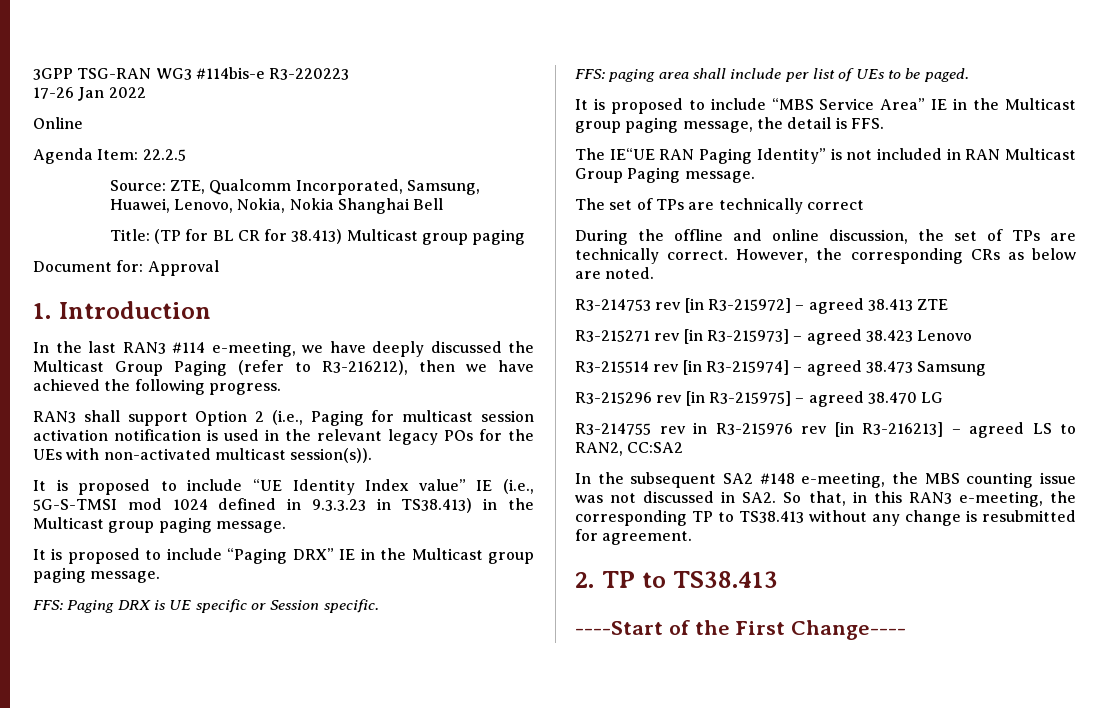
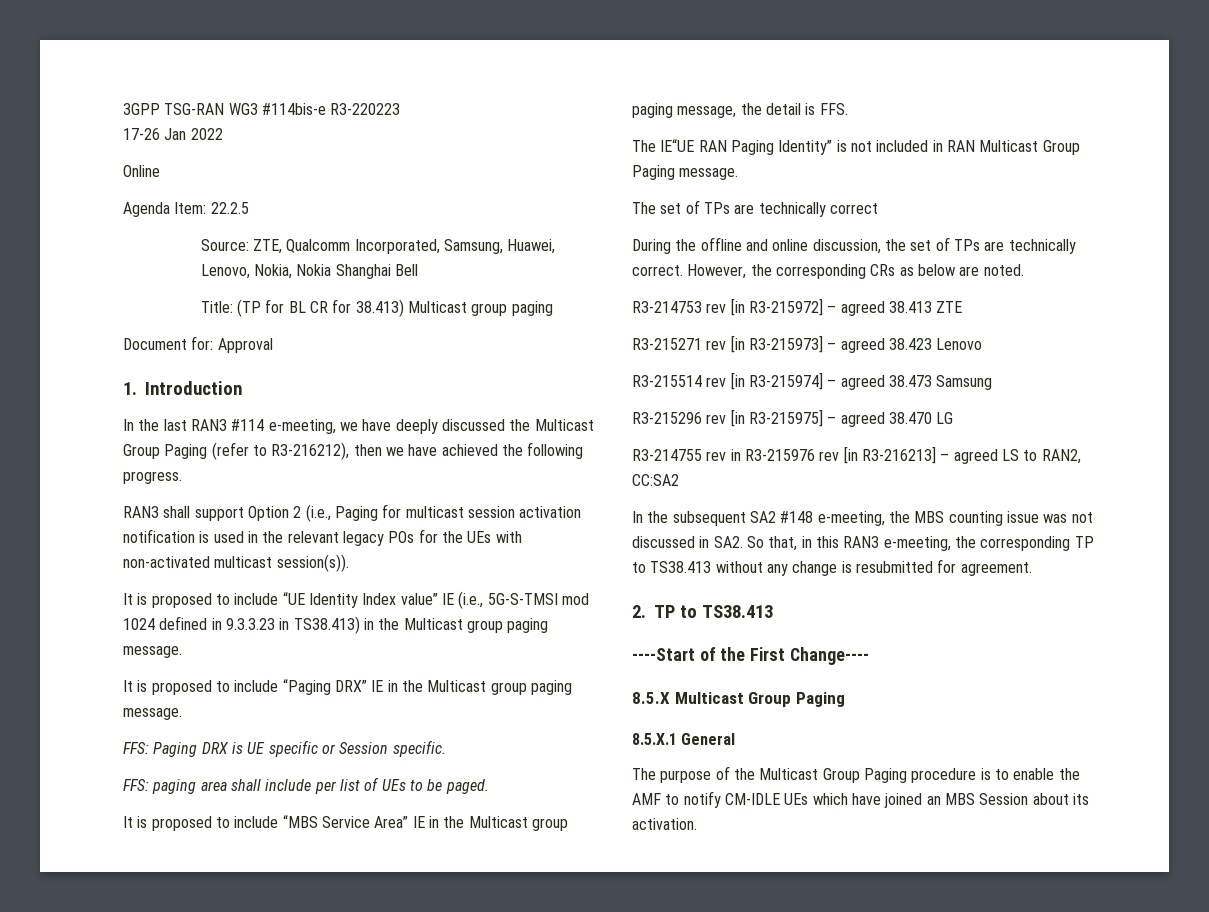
+ 8.5.X Multicast Group Paging
+ 8.5.X.1 General
+ The purpose of the Multicast Group Paging procedure is to enable the AMF to notify CM-IDLE UEs which have joined an MBS Session about its activation.

